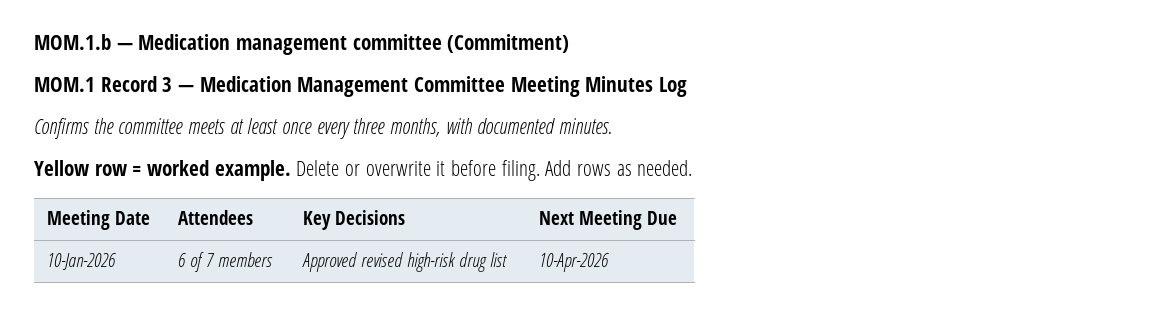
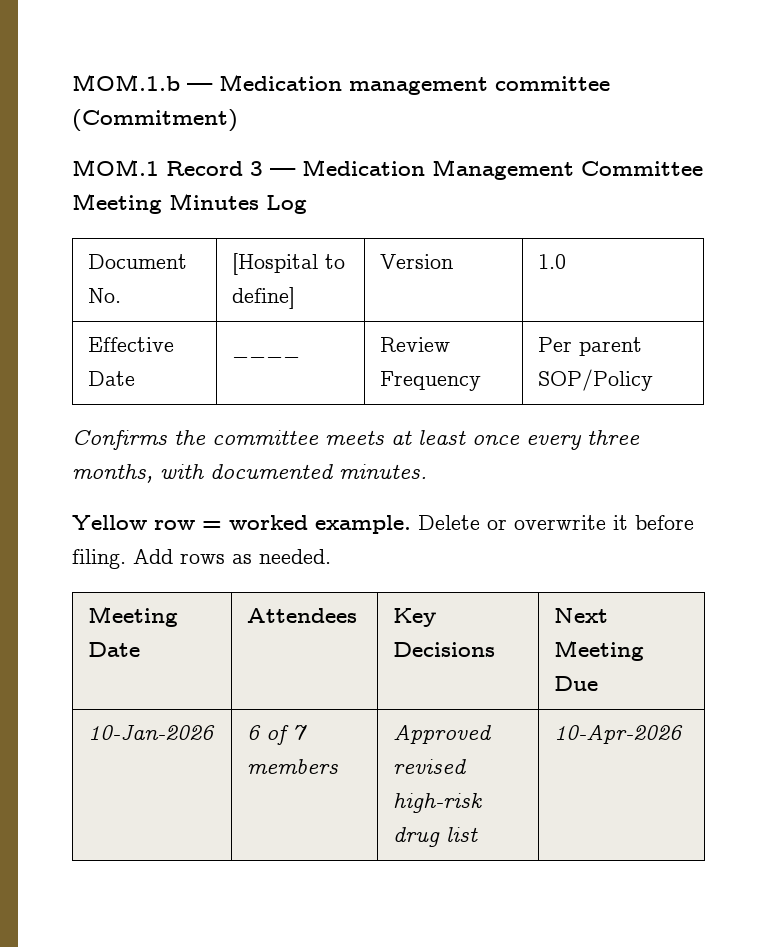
+ Document No. | [Hospital to define] | Version | 1.0
+ Effective Date | ____ | Review Frequency | Per parent SOP/Policy

